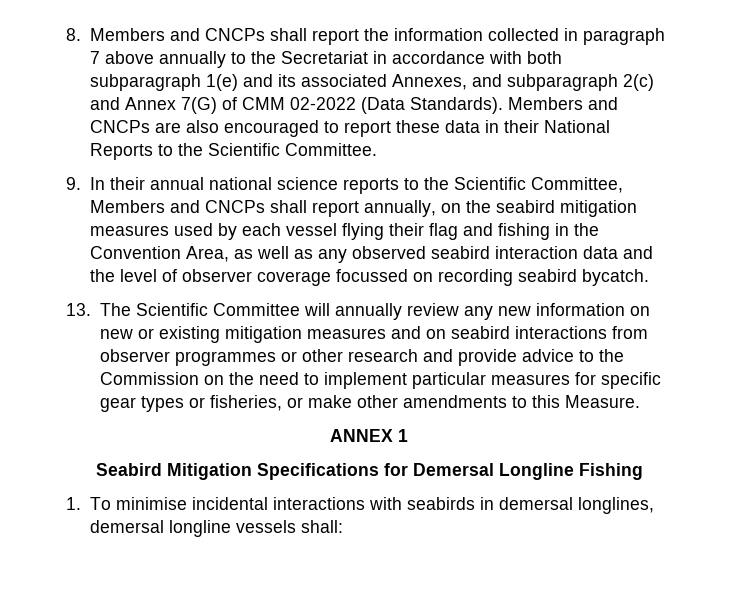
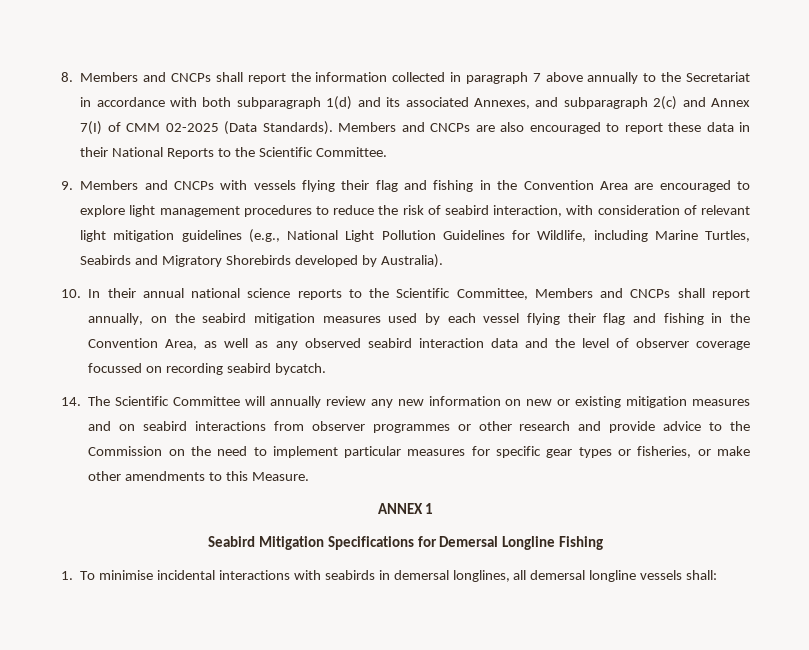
- 8. Members and CNCPs shall report the information collected in paragraph 7 above annually to the Secretariat in accordance with both subparagraph 1(e) and its associated Annexes, and subparagraph 2(c) and Annex 7(G) of CMM 02-2022 (Data Standards).
+ 8. Members and CNCPs shall report the information collected in paragraph 7 above annually to the Secretariat in accordance with both subparagraph 1(d) and its associated Annexes, and subparagraph 2(c) and Annex 7(I) of CMM 02-2025 (Data Standards).
- 9. In their annual national science reports to the Scientific Committee, Members and CNCPs shall report annually, on the seabird mitigation measures used by each vessel flying their flag and fishing in the Convention Area, as well as any observed seabird interaction data and the level of observer coverage focussed on recording seabird bycatch.
+ 9. Members and CNCPs with vessels flying their flag and fishing in the Convention Area are encouraged to explore light management procedures to reduce the risk of seabird interaction, with consideration of relevant light mitigation guidelines (e.g., National Light Pollution Guidelines for Wildlife, including Marine Turtles, Seabirds and Migratory Shorebirds developed by Australia).
+ 10. In their annual national science reports to the Scientific Committee, Members and CNCPs shall report annually, on the seabird mitigation measures used by each vessel flying their flag and fishing in the Convention Area, as well as any observed seabird interaction data and the level of observer coverage focussed on recording seabird bycatch.
- 13. The Scientific Committee will annually review any new information on new or existing mitigation measures and on seabird interactions from observer programmes or other research and provide advice to the Commission on the need to implement particular measures for specific gear types or fisheries, or make other amendments to this Measure.
+ 14. The Scientific Committee will annually review any new information on new or existing mitigation measures and on seabird interactions from observer programmes or other research and provide advice to the Commission on the need to implement particular measures for specific gear types or fisheries, or make other amendments to this Measure.
- 1. To minimise incidental interactions with seabirds in demersal longlines, demersal longline vessels shall:
+ 1. To minimise incidental interactions with seabirds in demersal longlines, all demersal longline vessels shall:

